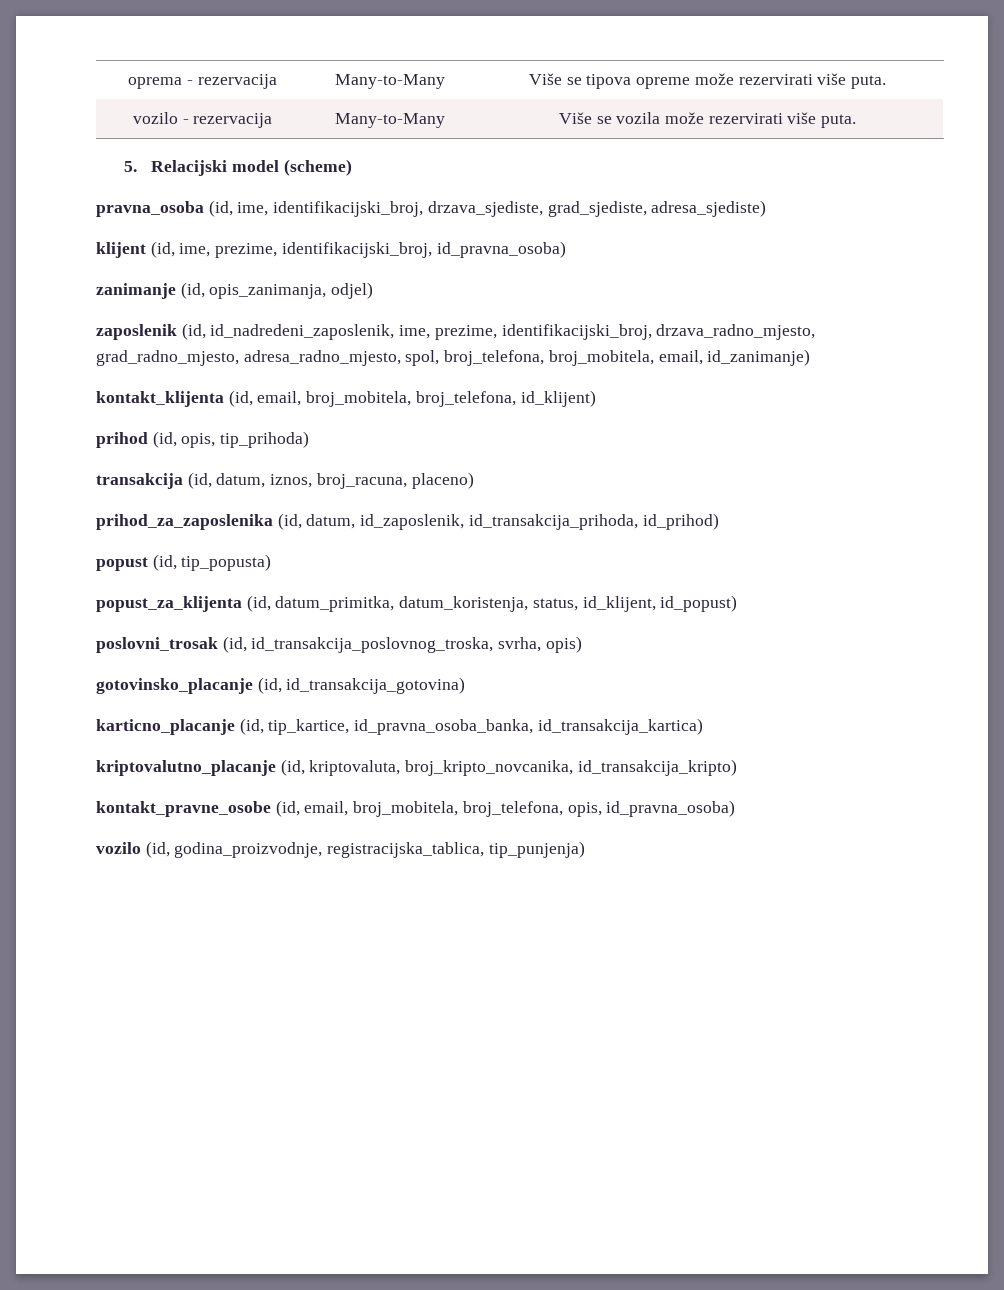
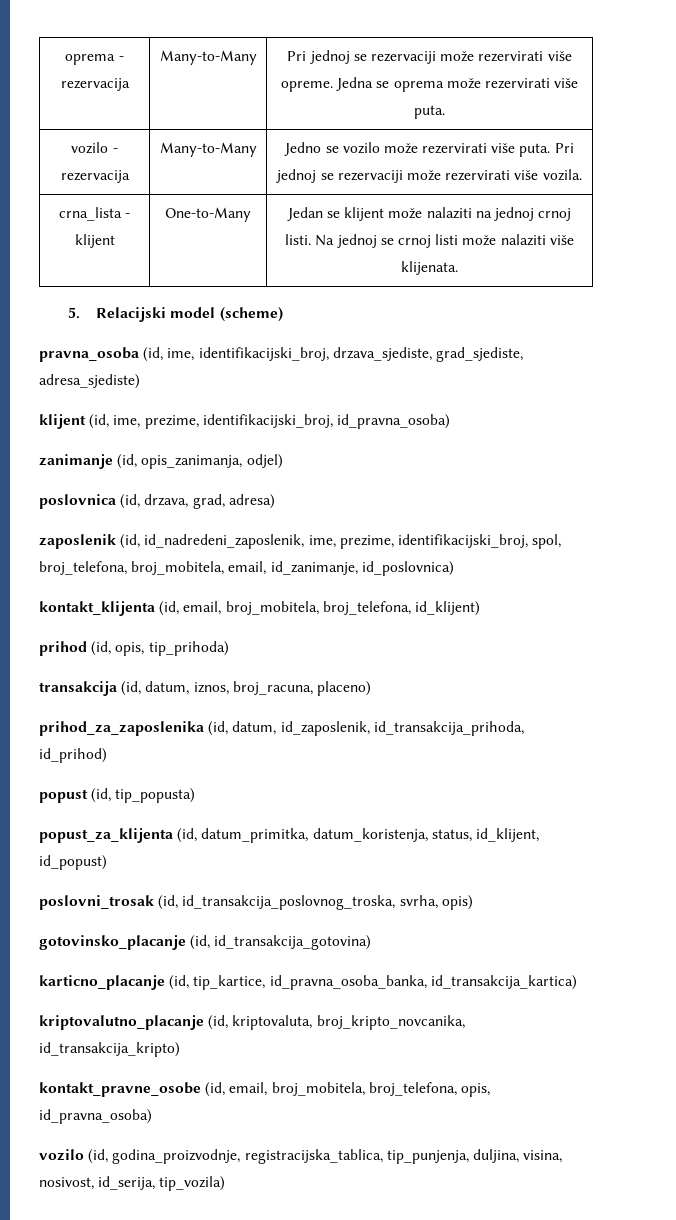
- oprema - rezervacija | Many-to-Many | Više se tipova opreme može rezervirati više puta.
+ oprema - rezervacija | Many-to-Many | Pri jednoj se rezervaciji može rezervirati više opreme. Jedna se oprema može rezervirati više puta.
- vozilo - rezervacija | Many-to-Many | Više se vozila može rezervirati više puta.
+ vozilo - rezervacija | Many-to-Many | Jedno se vozilo može rezervirati više puta. Pri jednoj se rezervaciji može rezervirati više vozila.
+ crna_lista - klijent | One-to-Many | Jedan se klijent može nalaziti na jednoj crnoj listi. Na jednoj se crnoj listi može nalaziti više klijenata.
+ poslovnica (id, drzava, grad, adresa)
- zaposlenik (id, id_nadredeni_zaposlenik, ime, prezime, identifikacijski_broj, drzava_radno_mjesto, grad_radno_mjesto, adresa_radno_mjesto, spol, broj_telefona, broj_mobitela, email, id_zanimanje)
+ zaposlenik (id, id_nadredeni_zaposlenik, ime, prezime, identifikacijski_broj, spol, broj_telefona, broj_mobitela, email, id_zanimanje, id_poslovnica)
- vozilo (id, godina_proizvodnje, registracijska_tablica, tip_punjenja)
+ vozilo (id, godina_proizvodnje, registracijska_tablica, tip_punjenja, duljina, visina, nosivost, id_serija, tip_vozila)

